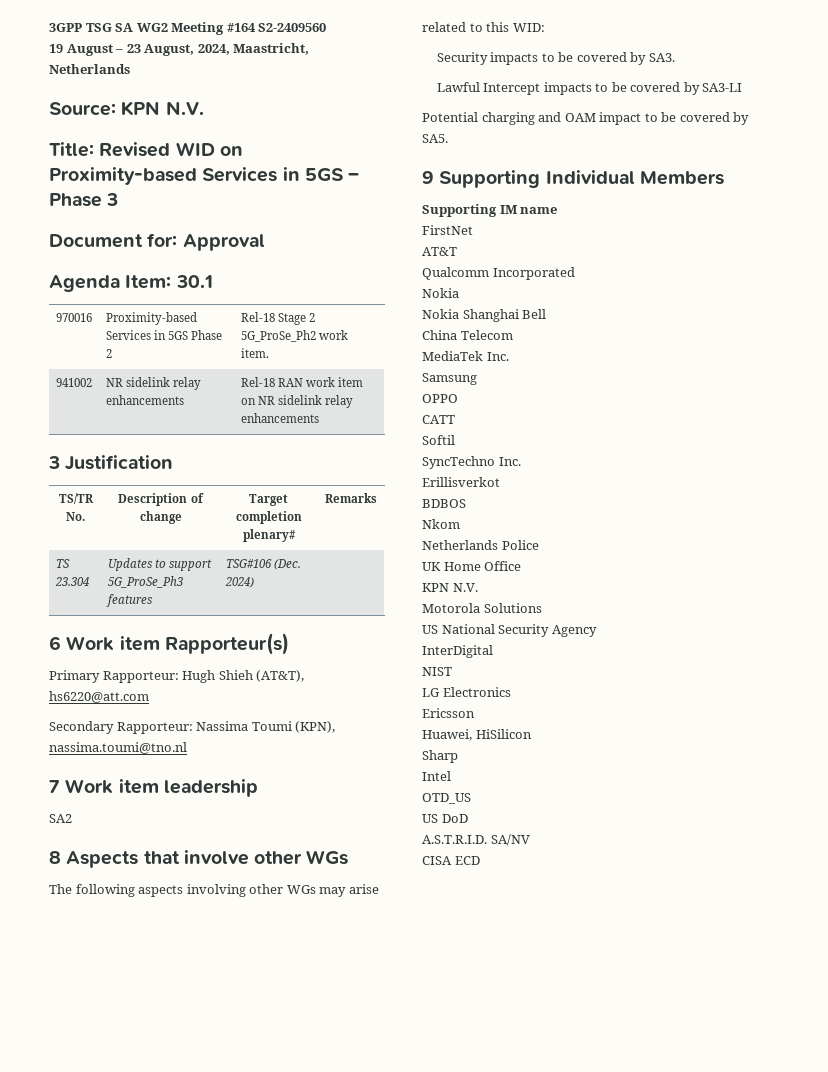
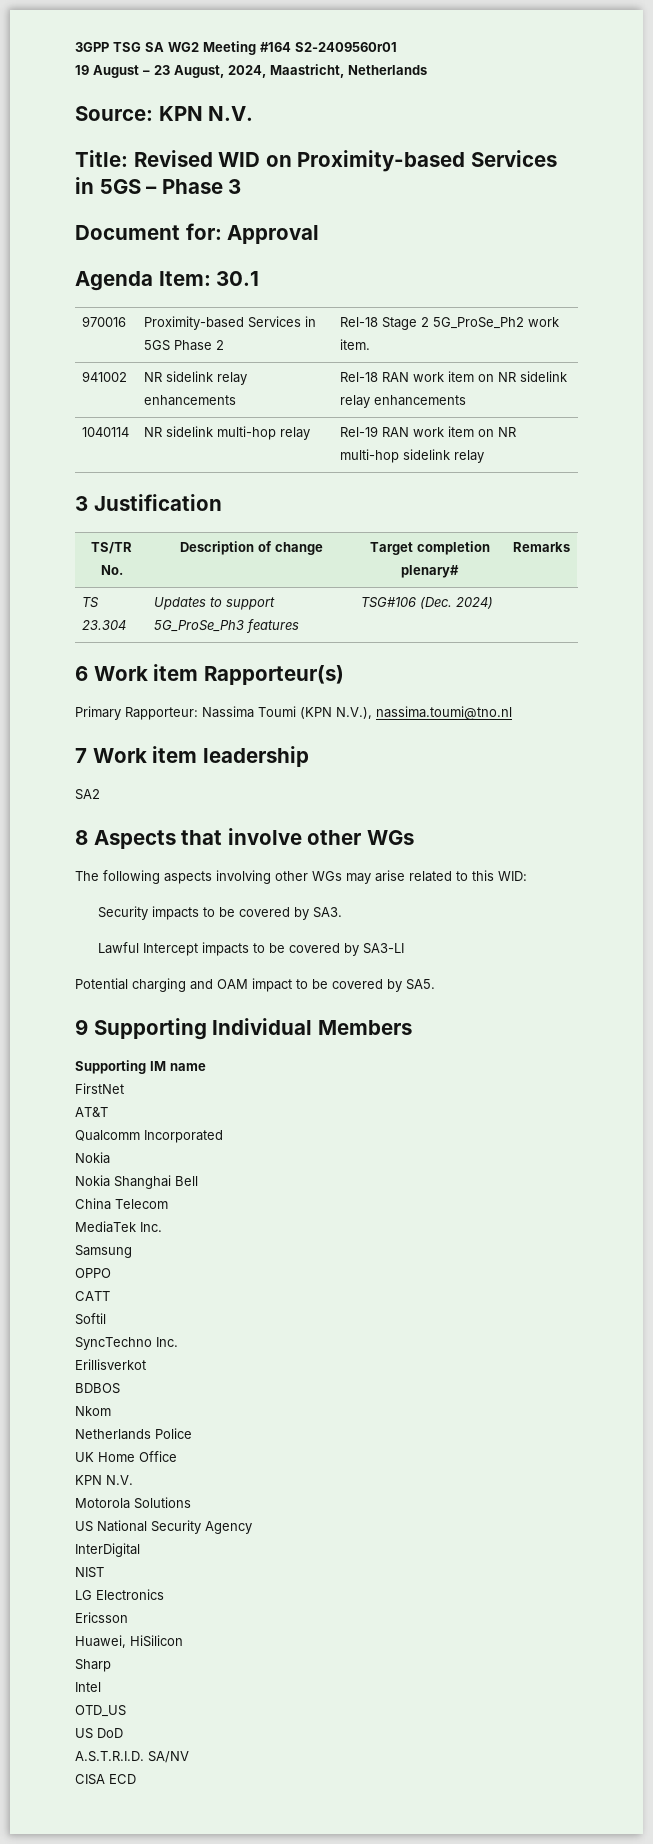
- 3GPP TSG SA WG2 Meeting #164 S2-2409560
+ 3GPP TSG SA WG2 Meeting #164 S2-2409560r01
+ 1040114 | NR sidelink multi-hop relay | Rel-19 RAN work item on NR multi-hop sidelink relay
- Primary Rapporteur: Hugh Shieh (AT&T), hs6220@att.com
- Secondary Rapporteur: Nassima Toumi (KPN), nassima.toumi@tno.nl
+ Primary Rapporteur: Nassima Toumi (KPN N.V.), nassima.toumi@tno.nl

